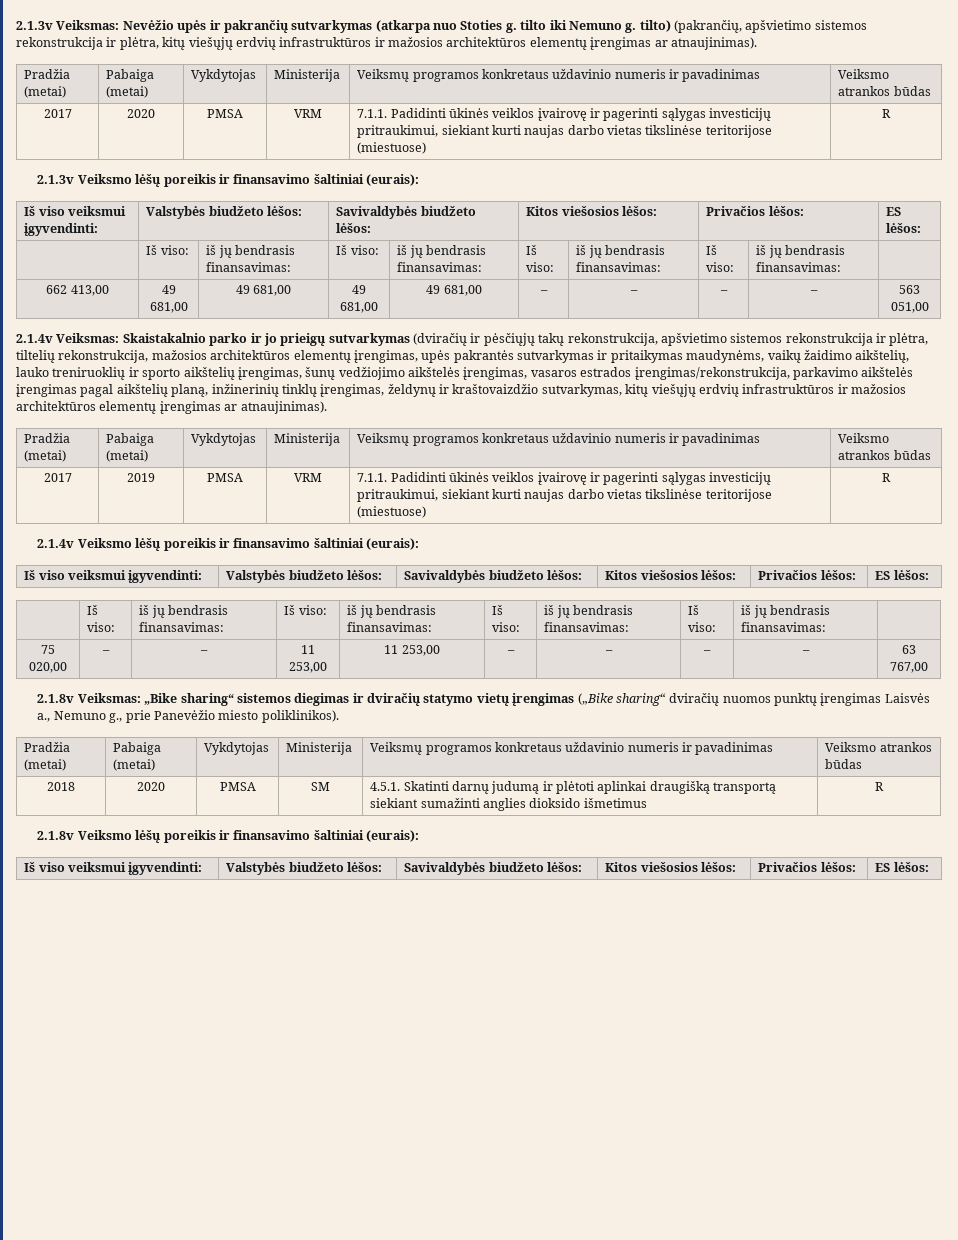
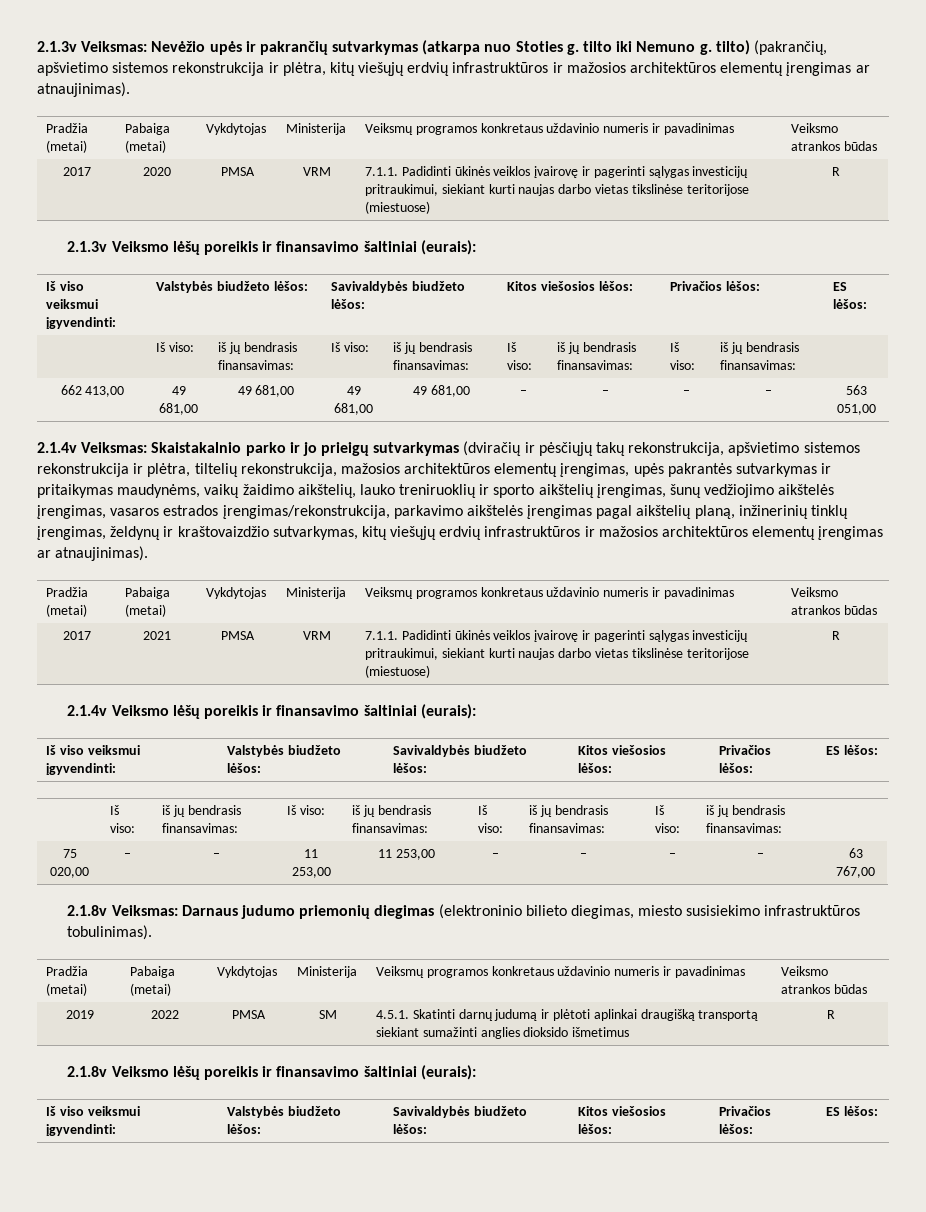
- 2017 | 2019 | PMSA | VRM | 7.1.1. Padidinti ūkinės veiklos įvairovę ir pagerinti sąlygas investicijų pritraukimui, siekiant kurti naujas darbo vietas tikslinėse teritorijose (miestuose) | R
+ 2017 | 2021 | PMSA | VRM | 7.1.1. Padidinti ūkinės veiklos įvairovę ir pagerinti sąlygas investicijų pritraukimui, siekiant kurti naujas darbo vietas tikslinėse teritorijose (miestuose) | R
- 2.1.8v Veiksmas: „Bike sharing“ sistemos diegimas ir dviračių statymo vietų įrengimas („Bike sharing“ dviračių nuomos punktų įrengimas Laisvės a., Nemuno g., prie Panevėžio miesto poliklinikos).
+ 2.1.8v Veiksmas: Darnaus judumo priemonių diegimas (elektroninio bilieto diegimas, miesto susisiekimo infrastruktūros tobulinimas).
- 2018 | 2020 | PMSA | SM | 4.5.1. Skatinti darnų judumą ir plėtoti aplinkai draugišką transportą siekiant sumažinti anglies dioksido išmetimus | R
+ 2019 | 2022 | PMSA | SM | 4.5.1. Skatinti darnų judumą ir plėtoti aplinkai draugišką transportą siekiant sumažinti anglies dioksido išmetimus | R

